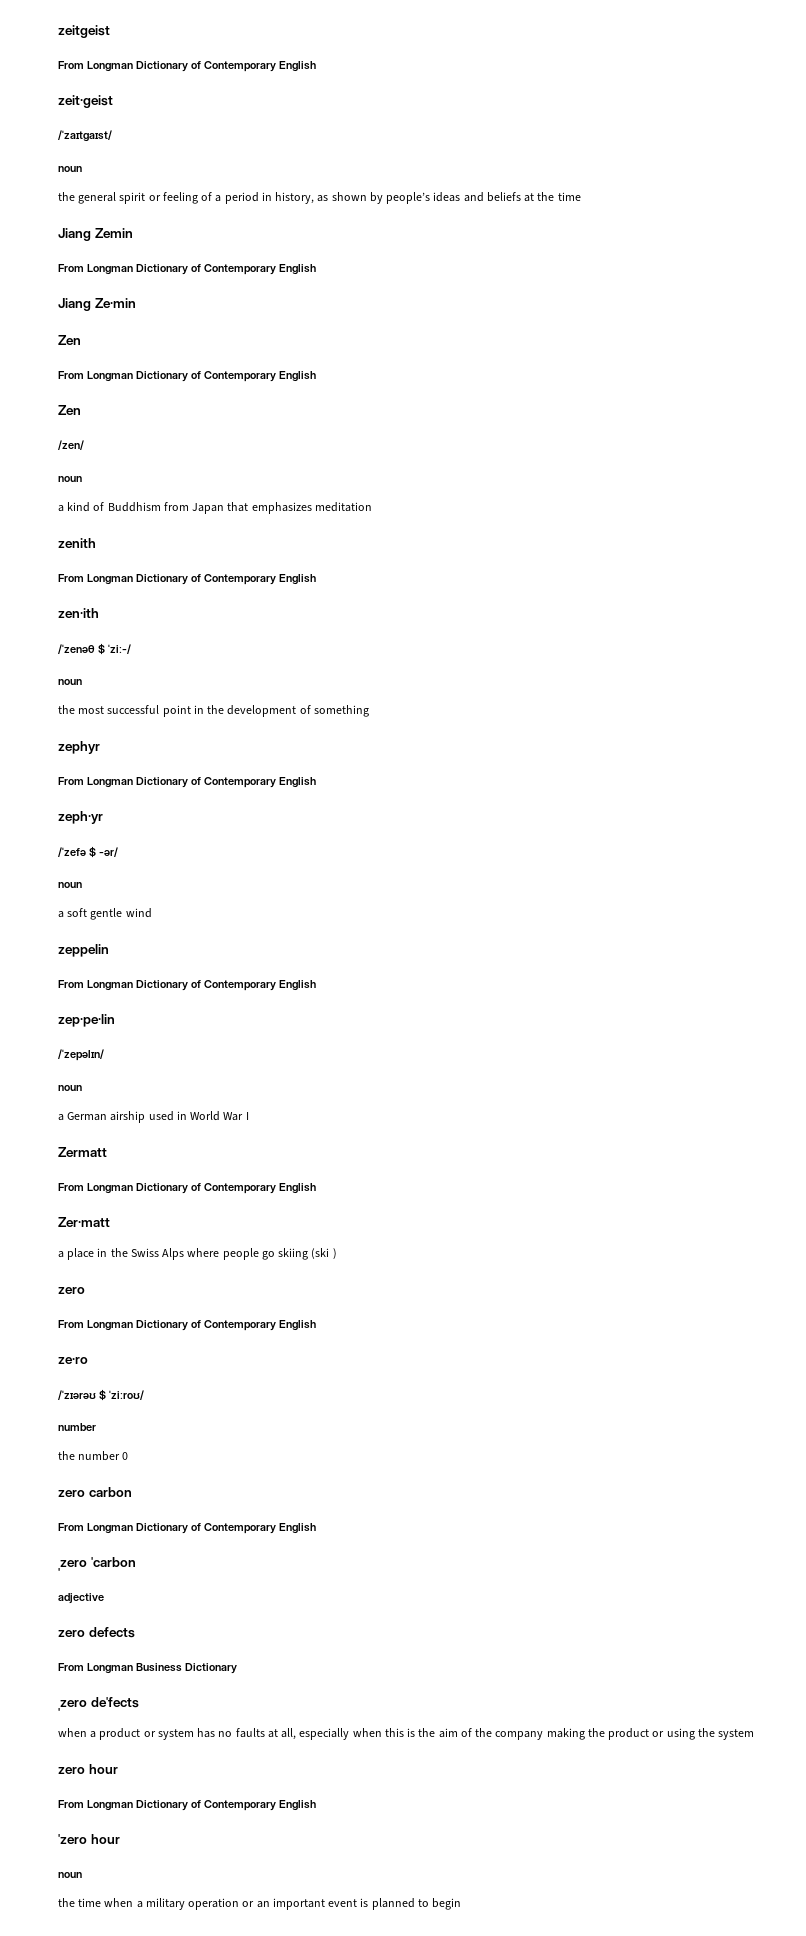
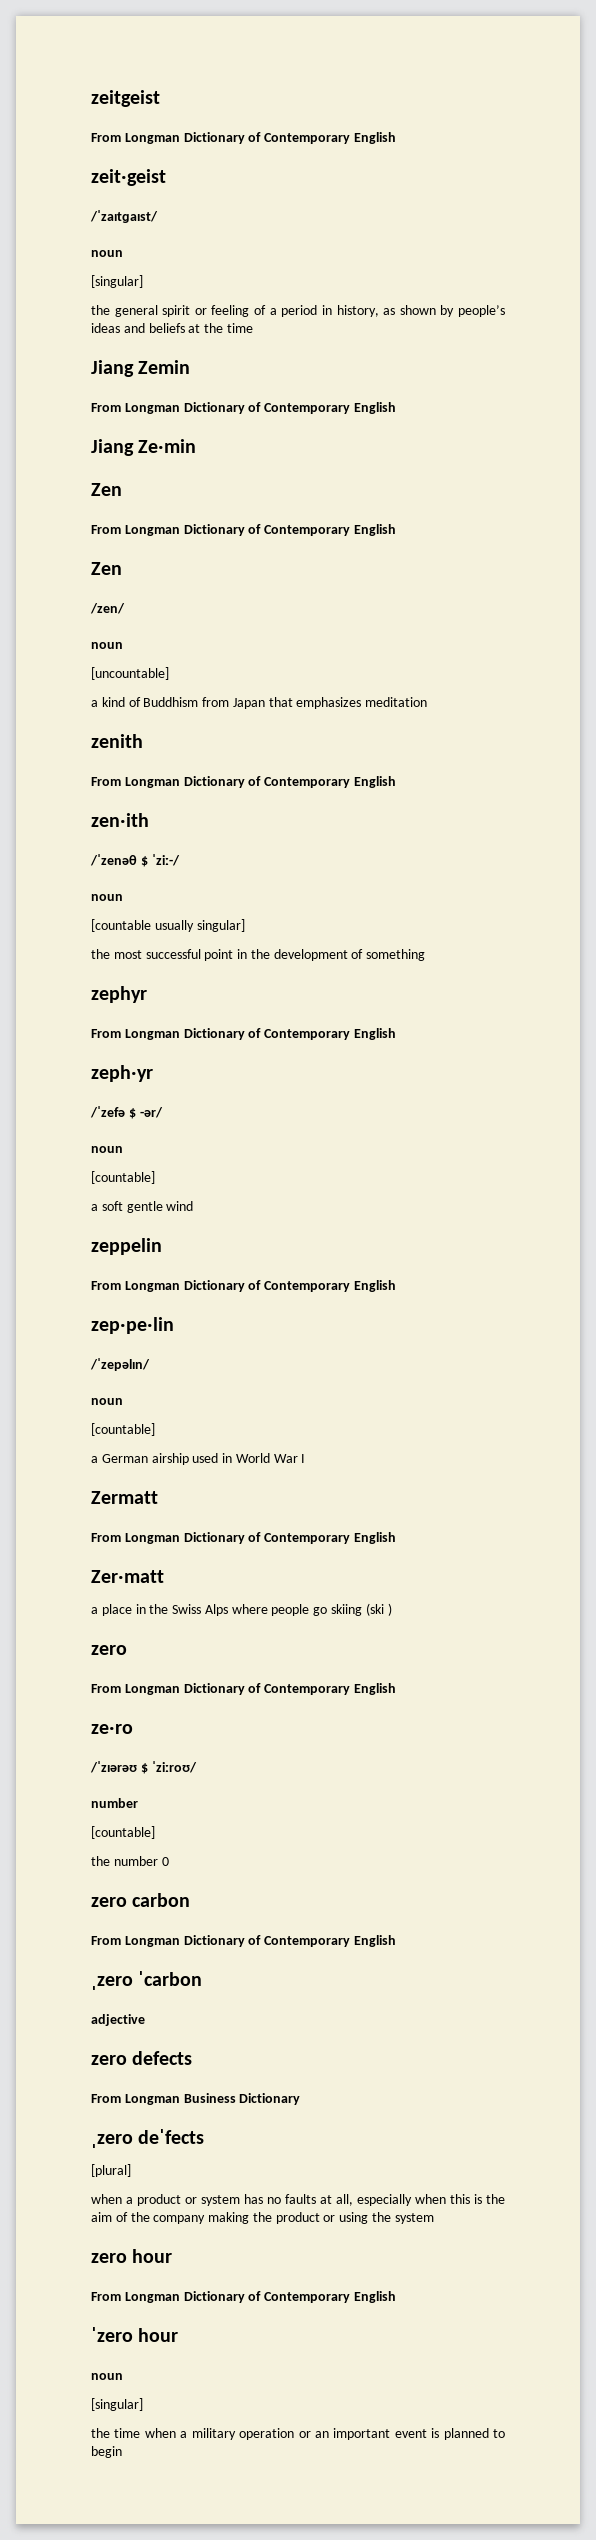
  /ˈzaɪtɡaɪst/
  noun
+ [singular]
+ [uncountable]
+ [countable usually singular]
  /ˈzefə $ -ər/
  noun
+ [countable]
  /ˈzepəlɪn/
  noun
+ [countable]
  /ˈzɪərəʊ $ ˈziːroʊ/
  number
+ [countable]
+ [plural]
  ˈzero hour
  noun
+ [singular]

